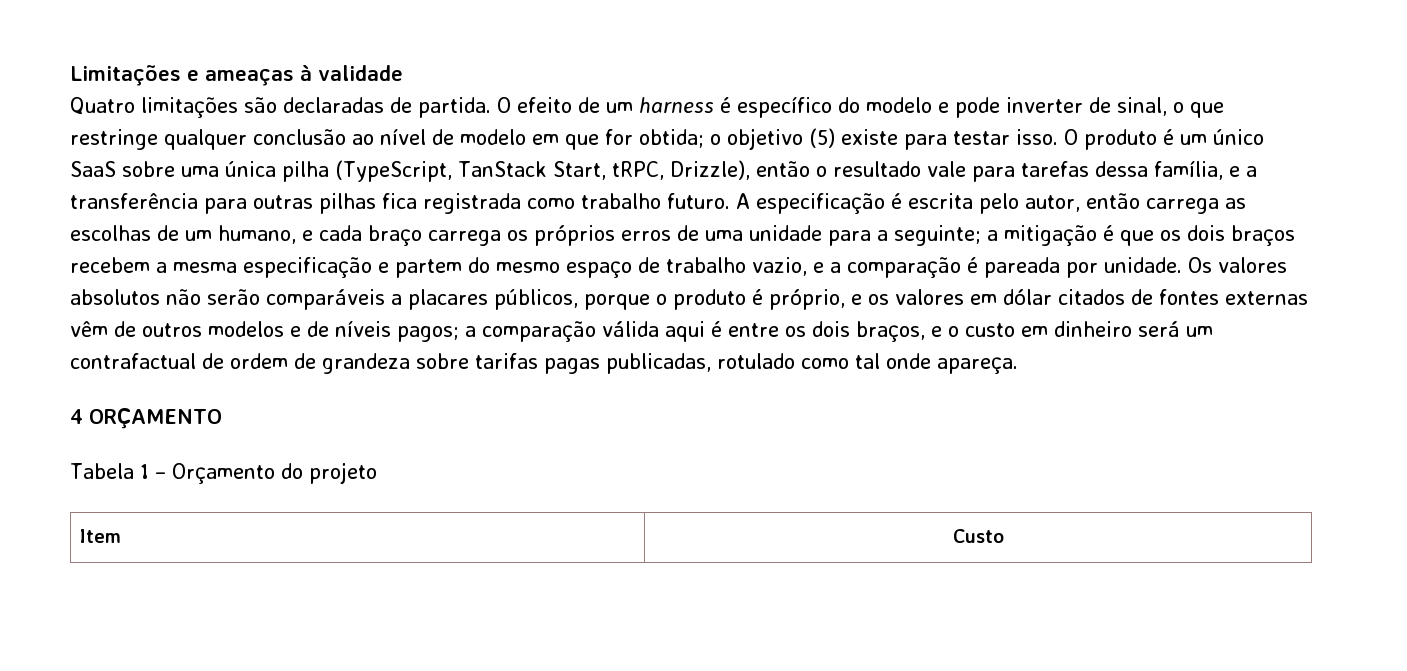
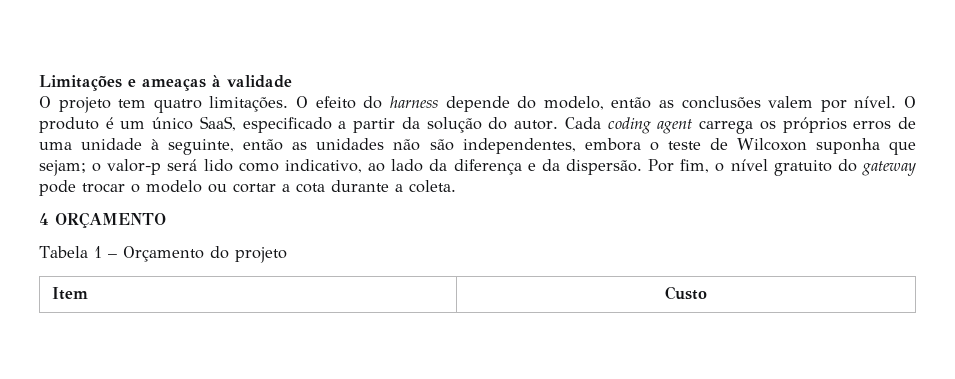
- Quatro limitações são declaradas de partida. O efeito de um harness é específico do modelo e pode inverter de sinal, o que restringe qualquer conclusão ao nível de modelo em que for obtida; o objetivo (5) existe para testar isso.
+ O projeto tem quatro limitações. O efeito do harness depende do modelo, então as conclusões valem por nível.
- O produto é um único SaaS sobre uma única pilha (TypeScript, TanStack Start, tRPC, Drizzle), então o resultado vale para tarefas dessa família, e a transferência para outras pilhas fica registrada como trabalho futuro. A especificação é escrita pelo autor, então carrega as escolhas de um humano, e cada braço carrega os próprios erros de uma unidade para a seguinte; a mitigação é que os dois braços recebem a mesma especificação e partem do mesmo espaço de trabalho vazio, e a comparação é pareada por unidade. Os valores absolutos não serão comparáveis a placares públicos, porque o produto é próprio, e os valores em dólar citados de fontes externas vêm de outros modelos e de níveis pagos; a comparação válida aqui é entre os dois braços, e o custo em dinheiro será um contrafactual de ordem de grandeza sobre tarifas pagas publicadas, rotulado como tal onde apareça.
+ O produto é um único SaaS, especificado a partir da solução do autor. Cada coding agent carrega os próprios erros de uma unidade à seguinte, então as unidades não são independentes, embora o teste de Wilcoxon suponha que sejam; o valor-p será lido como indicativo, ao lado da diferença e da dispersão. Por fim, o nível gratuito do gateway pode trocar o modelo ou cortar a cota durante a coleta.

